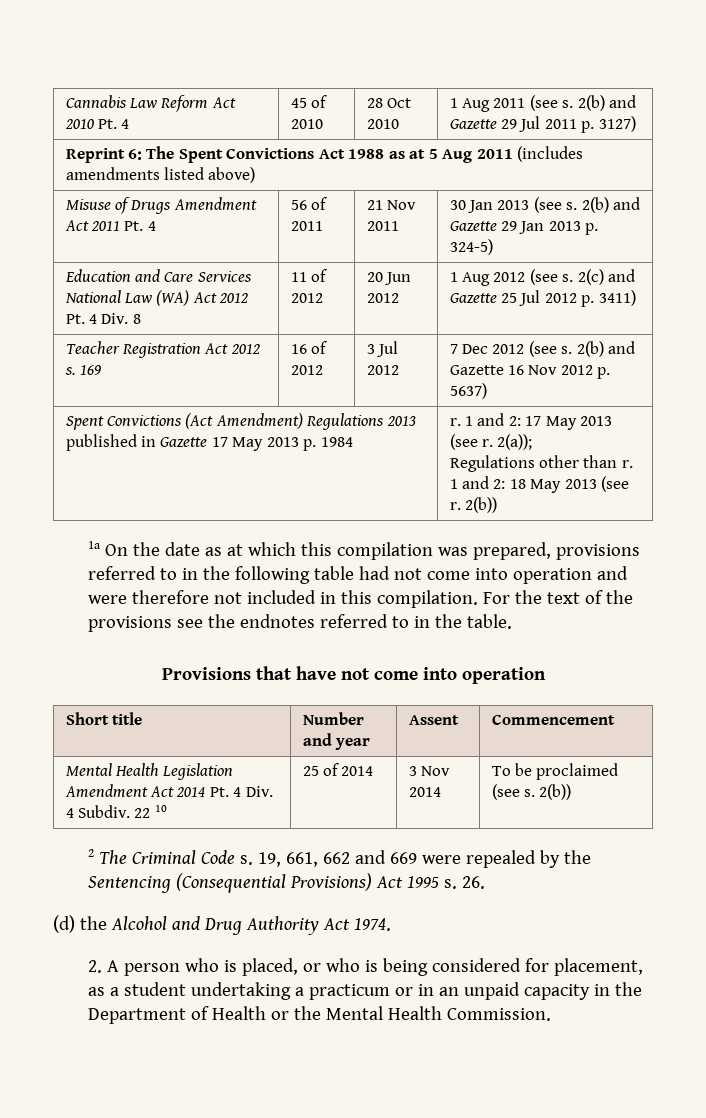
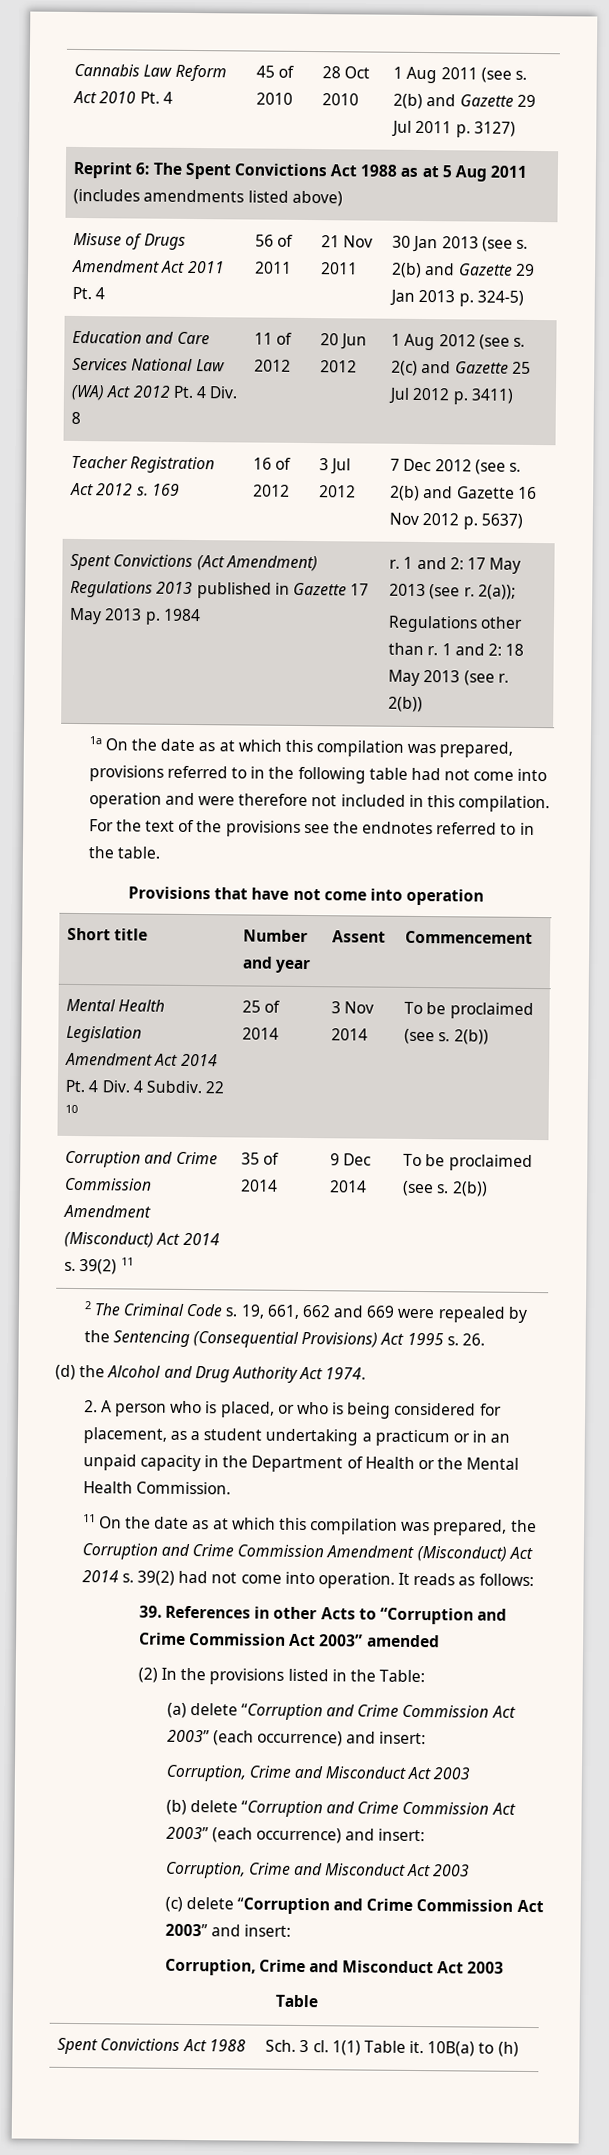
+ Corruption and Crime Commission Amendment (Misconduct) Act 2014 s. 39(2) 11 | 35 of 2014 | 9 Dec 2014 | To be proclaimed (see s. 2(b))
+ 11 On the date as at which this compilation was prepared, the Corruption and Crime Commission Amendment (Misconduct) Act 2014 s. 39(2) had not come into operation. It reads as follows:
+ 39. References in other Acts to “Corruption and Crime Commission Act 2003” amended
+ (2) In the provisions listed in the Table:
+ (a) delete “Corruption and Crime Commission Act 2003” (each occurrence) and insert:
+ Corruption, Crime and Misconduct Act 2003
+ (b) delete “Corruption and Crime Commission Act 2003” (each occurrence) and insert:
+ Corruption, Crime and Misconduct Act 2003
+ (c) delete “Corruption and Crime Commission Act 2003” and insert:
+ Corruption, Crime and Misconduct Act 2003
+ Table
+ Spent Convictions Act 1988 | Sch. 3 cl. 1(1) Table it. 10B(a) to (h)

